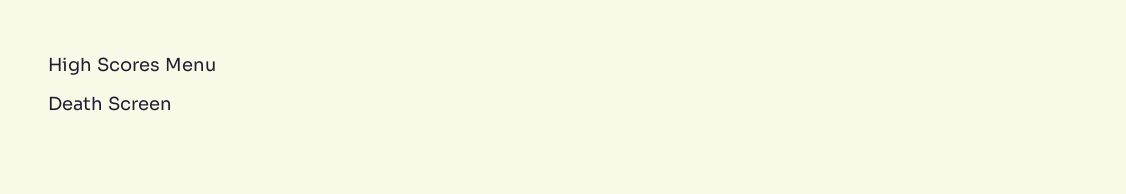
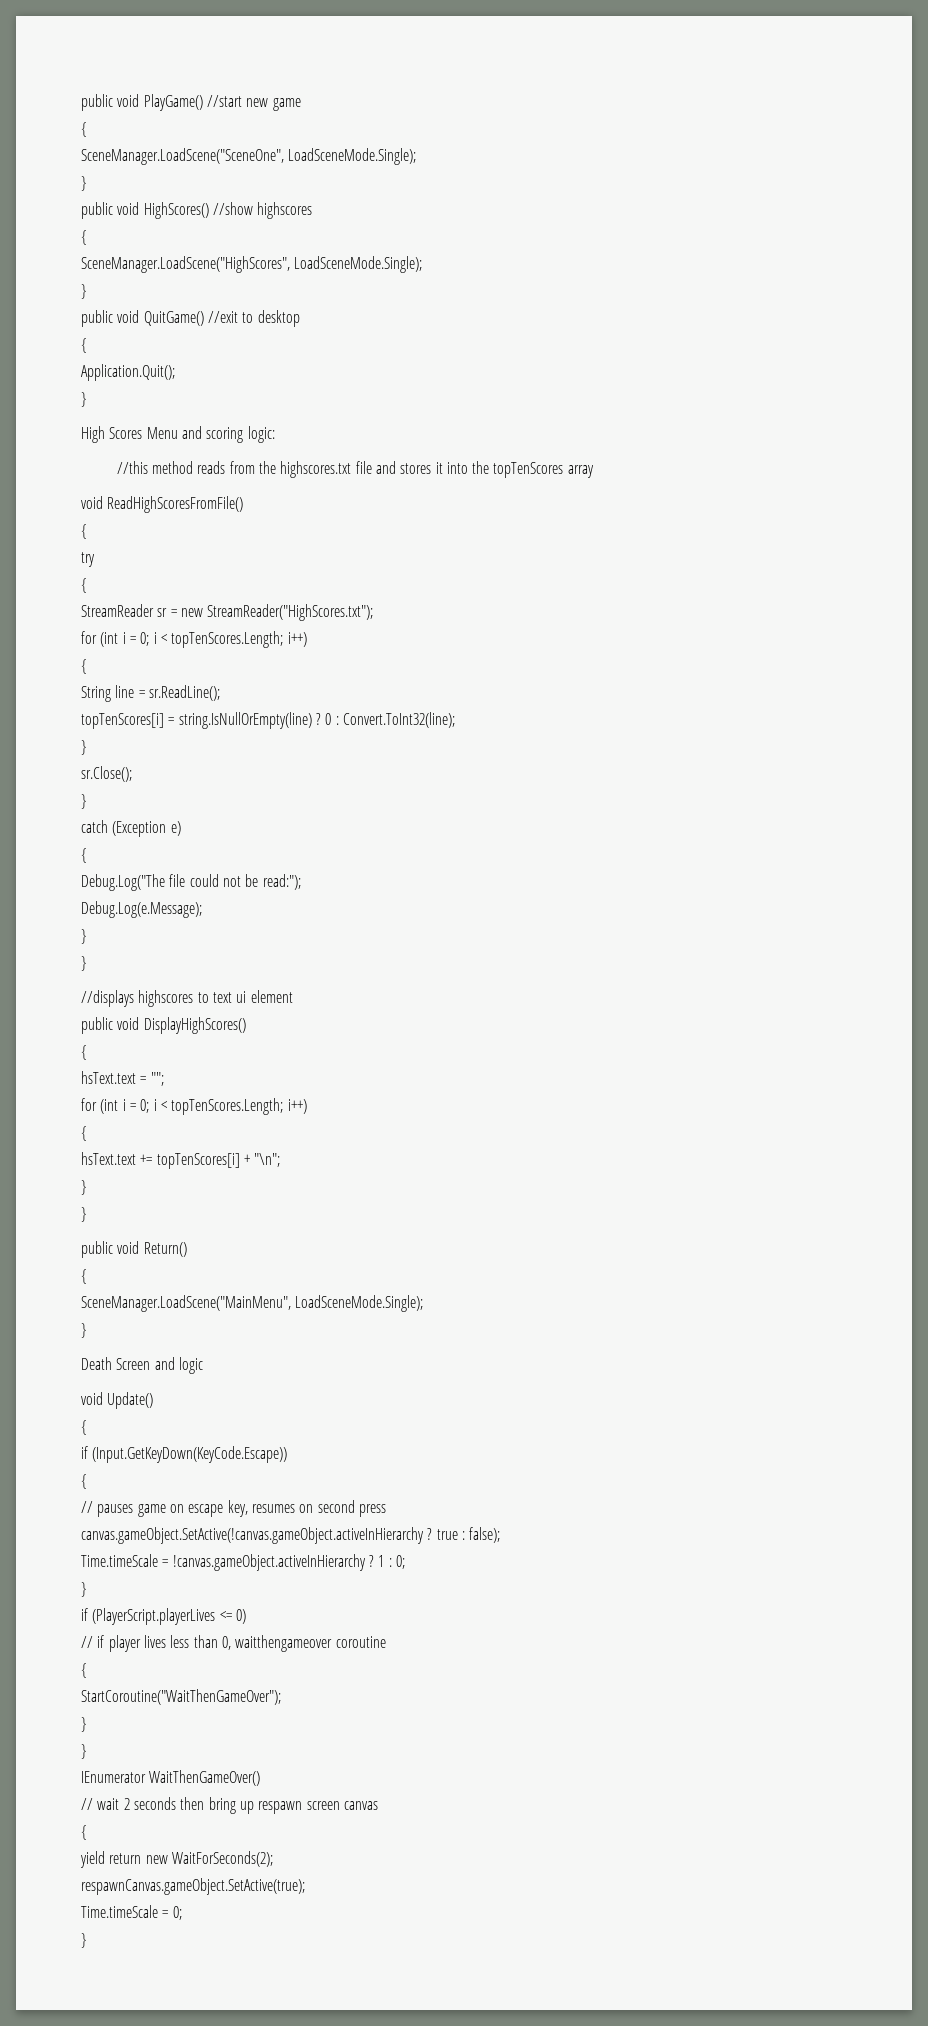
- High Scores Menu
- Death Screen
+ public void PlayGame() //start new game
+ {
+ SceneManager.LoadScene("SceneOne", LoadSceneMode.Single);
+ }
+ public void HighScores() //show highscores
+ {
+ SceneManager.LoadScene("HighScores", LoadSceneMode.Single);
+ }
+ public void QuitGame() //exit to desktop
+ {
+ Application.Quit();
+ }
+ High Scores Menu and scoring logic:
+ //this method reads from the highscores.txt file and stores it into the topTenScores array
+ void ReadHighScoresFromFile()
+ {
+ try
+ {
+ StreamReader sr = new StreamReader("HighScores.txt");
+ for (int i = 0; i < topTenScores.Length; i++)
+ {
+ String line = sr.ReadLine();
+ topTenScores[i] = string.IsNullOrEmpty(line) ? 0 : Convert.ToInt32(line);
+ }
+ sr.Close();
+ }
+ catch (Exception e)
+ {
+ Debug.Log("The file could not be read:");
+ Debug.Log(e.Message);
+ }
+ }
+ //displays highscores to text ui element
+ public void DisplayHighScores()
+ {
+ hsText.text = "";
+ for (int i = 0; i < topTenScores.Length; i++)
+ {
+ hsText.text += topTenScores[i] + "\n";
+ }
+ }
+ public void Return()
+ {
+ SceneManager.LoadScene("MainMenu", LoadSceneMode.Single);
+ }
+ Death Screen and logic
+ void Update()
+ {
+ if (Input.GetKeyDown(KeyCode.Escape))
+ {
+ // pauses game on escape key, resumes on second press
+ canvas.gameObject.SetActive(!canvas.gameObject.activeInHierarchy ? true : false);
+ Time.timeScale = !canvas.gameObject.activeInHierarchy ? 1 : 0;
+ }
+ if (PlayerScript.playerLives <= 0)
+ // if player lives less than 0, waitthengameover coroutine
+ {
+ StartCoroutine("WaitThenGameOver");
+ }
+ }
+ IEnumerator WaitThenGameOver()
+ // wait 2 seconds then bring up respawn screen canvas
+ {
+ yield return new WaitForSeconds(2);
+ respawnCanvas.gameObject.SetActive(true);
+ Time.timeScale = 0;
+ }

